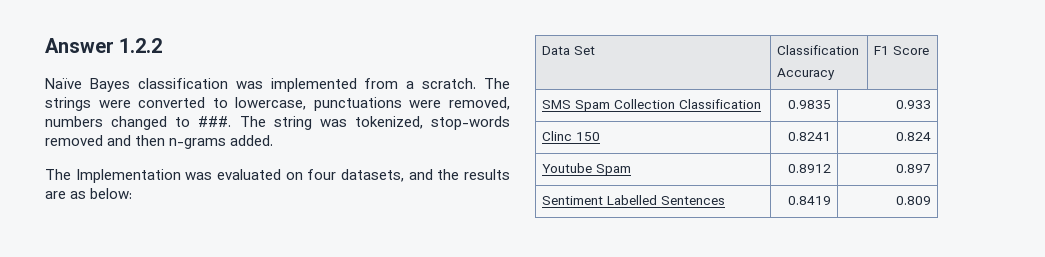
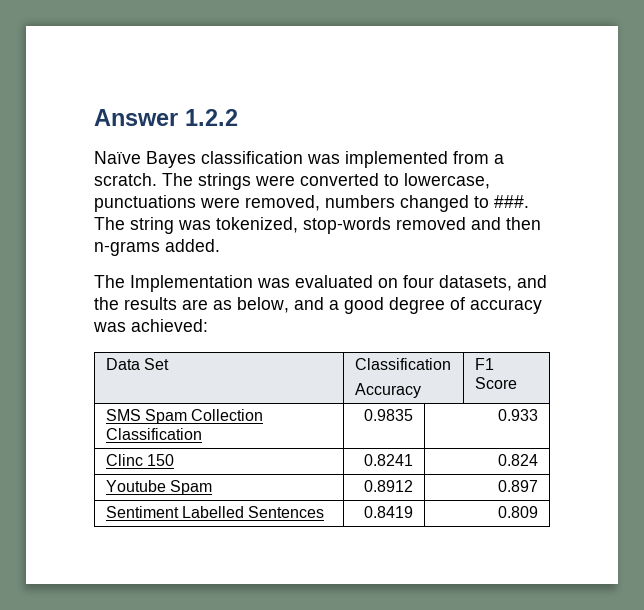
- The Implementation was evaluated on four datasets, and the results are as below:
+ The Implementation was evaluated on four datasets, and the results are as below, and a good degree of accuracy was achieved:

